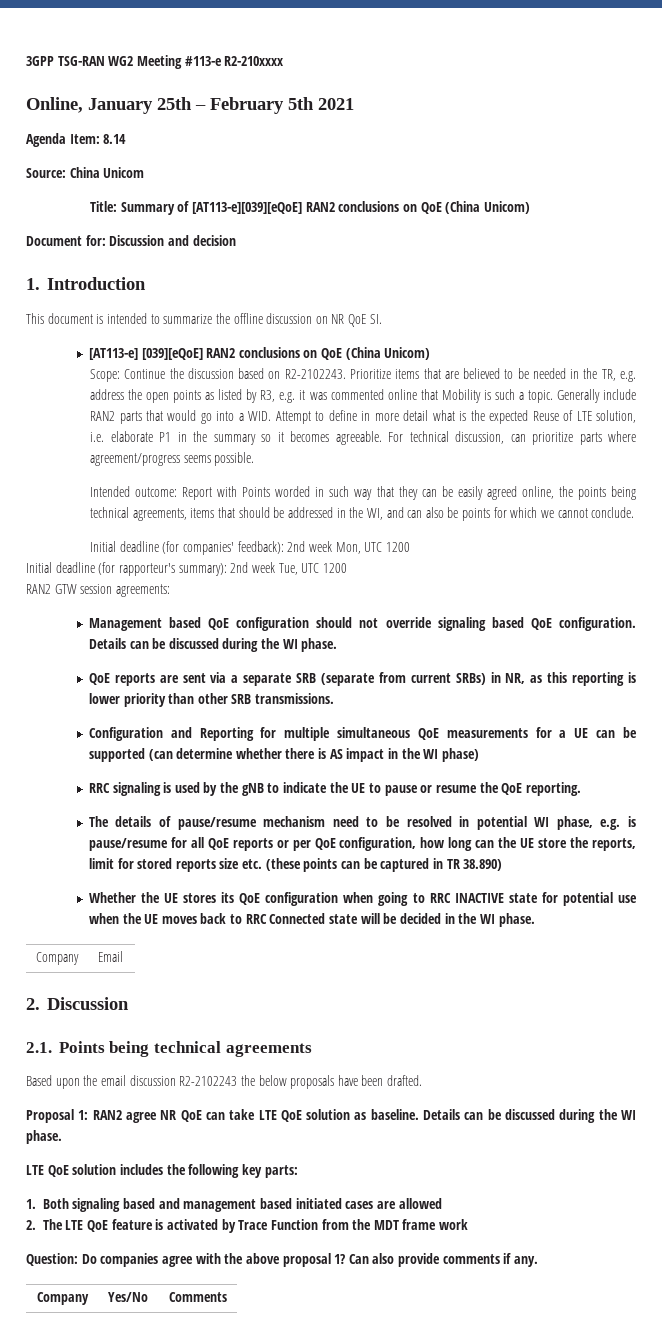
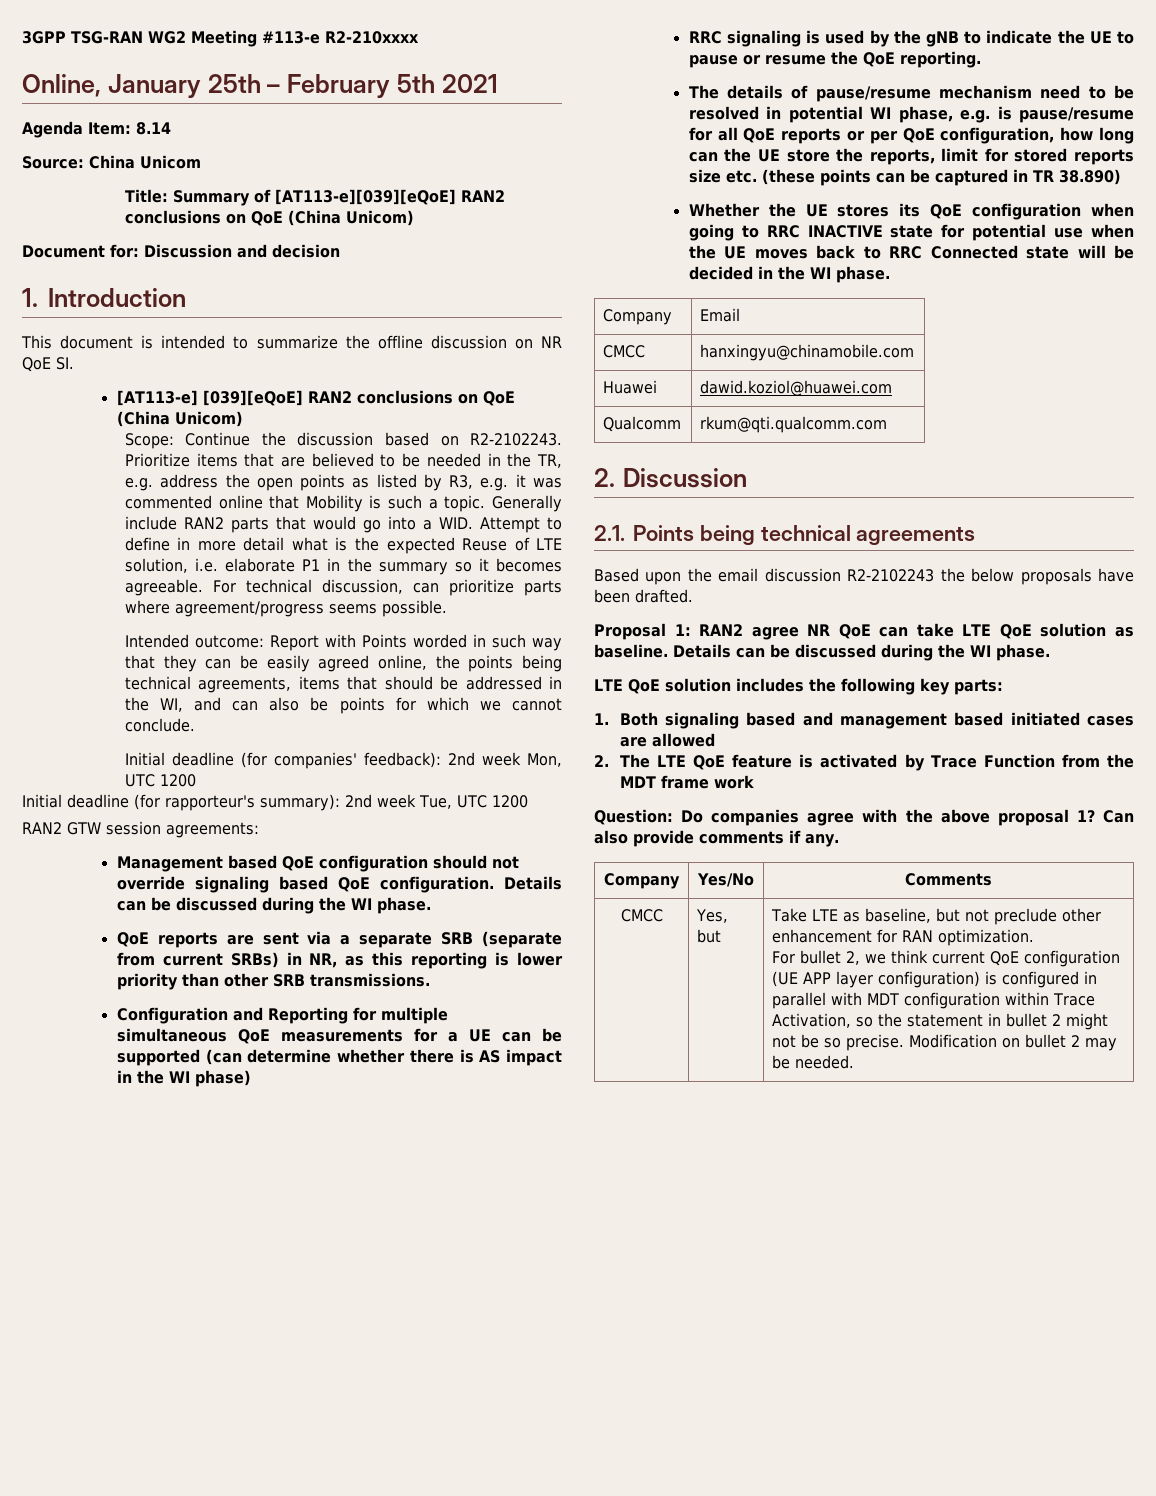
+ CMCC | hanxingyu@chinamobile.com
+ Huawei | dawid.koziol@huawei.com
+ Qualcomm | rkum@qti.qualcomm.com
+ CMCC | Yes, but | Take LTE as baseline, but not preclude other enhancement for RAN optimization.
+ For bullet 2, we think current QoE configuration (UE APP layer configuration) is configured in parallel with MDT configuration within Trace Activation, so the statement in bullet 2 might not be so precise. Modification on bullet 2 may be needed.

